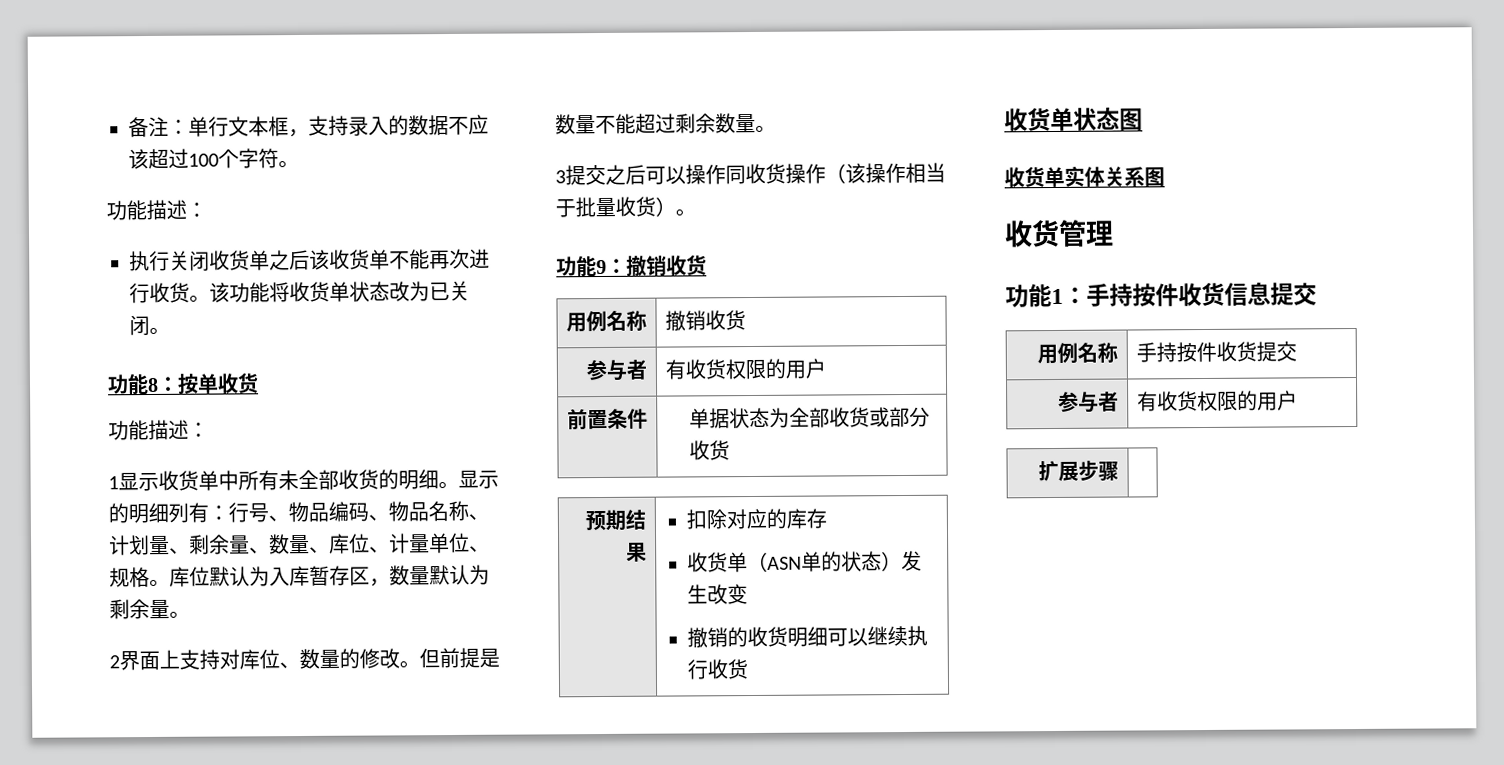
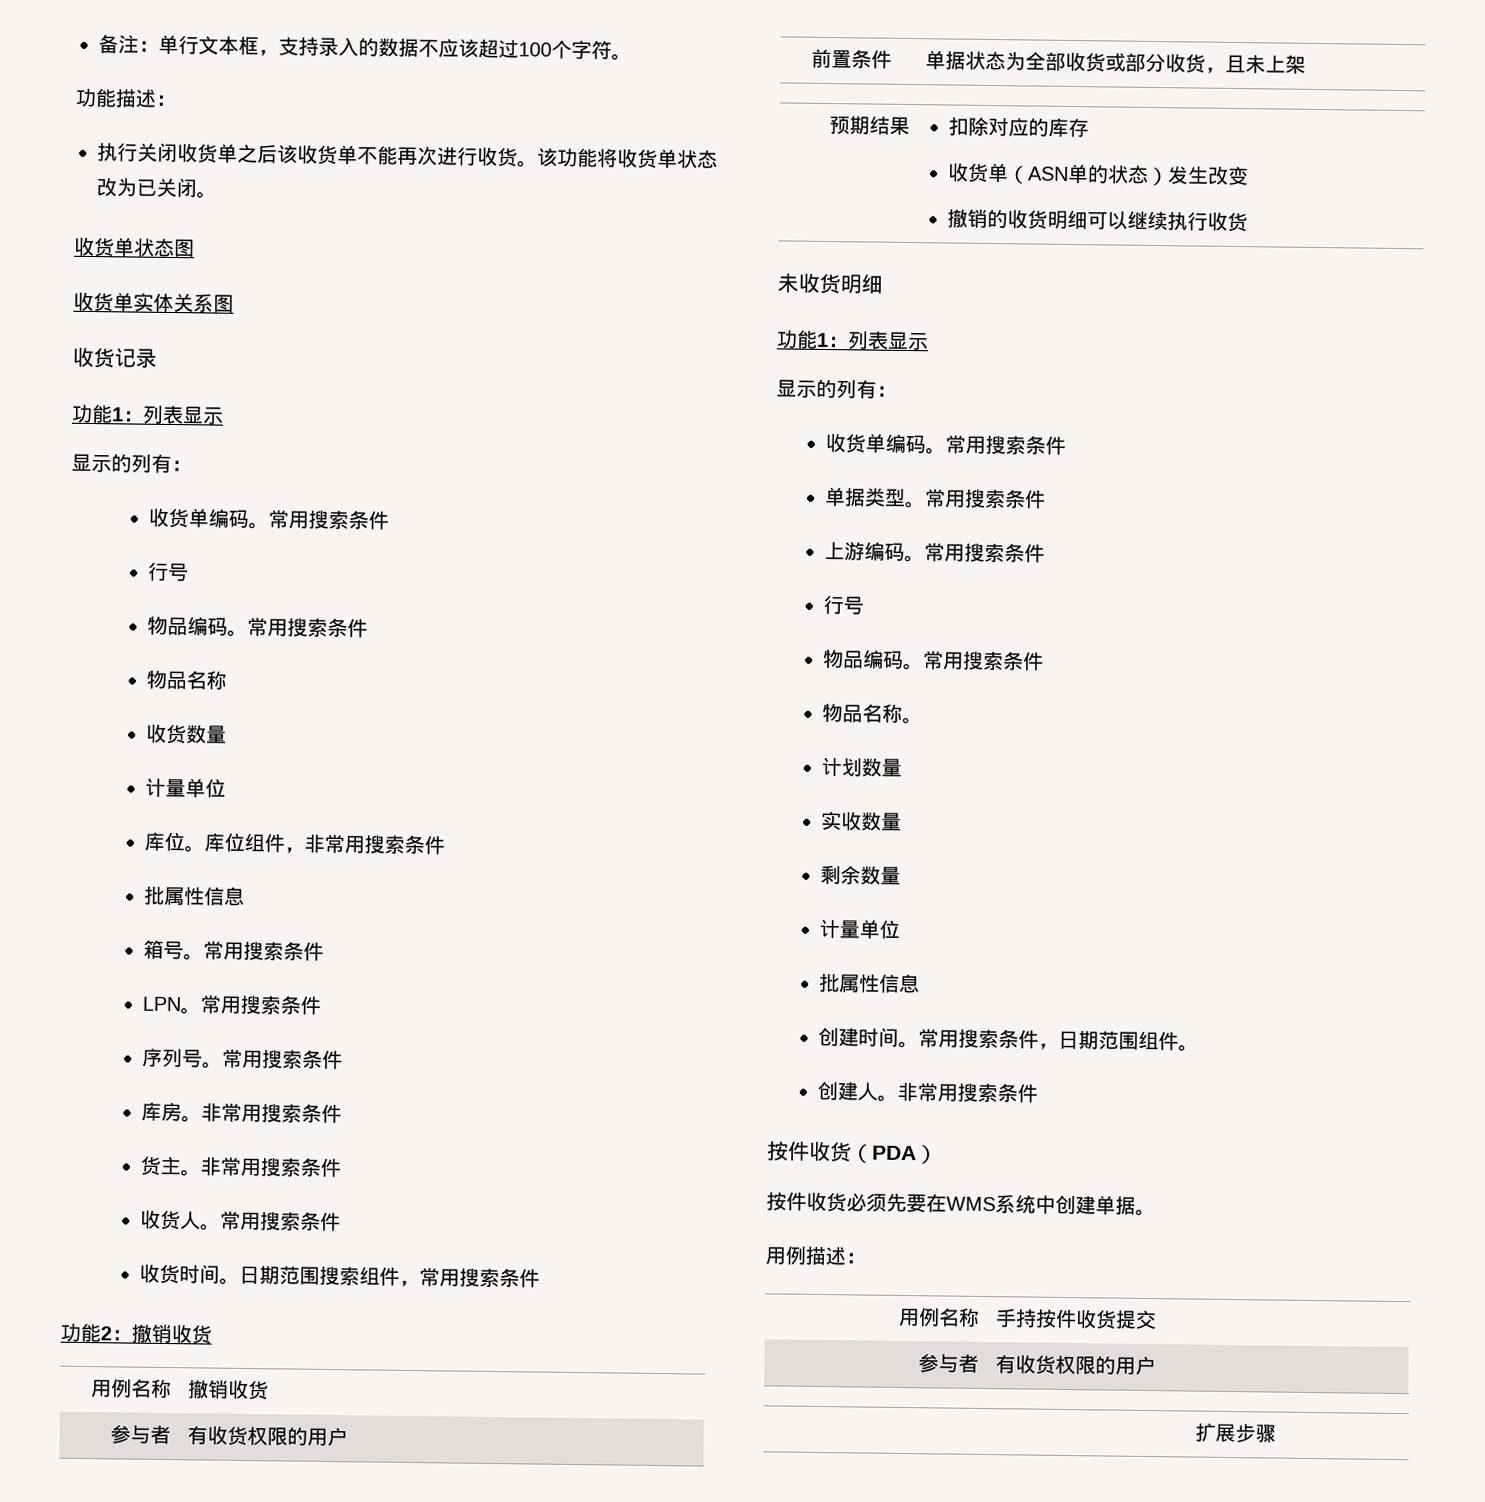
- 功能8：按单收货
- 功能描述：
- 1显示收货单中所有未全部收货的明细。显示的明细列有：行号、物品编码、物品名称、计划量、剩余量、数量、库位、计量单位、规格。库位默认为入库暂存区，数量默认为剩余量。
- 2界面上支持对库位、数量的修改。但前提是数量不能超过剩余数量。
- 3提交之后可以操作同收货操作（该操作相当于批量收货）。
- 功能9：撤销收货
+ 收货单状态图
+ 收货单实体关系图
+ 收货记录
+ 功能1：列表显示
+ 显示的列有：
+ 收货单编码。常用搜索条件
+ 行号
+ 物品编码。常用搜索条件
+ 物品名称
+ 收货数量
+ 计量单位
+ 库位。库位组件，非常用搜索条件
+ 批属性信息
+ 箱号。常用搜索条件
+ LPN。常用搜索条件
+ 序列号。常用搜索条件
+ 库房。非常用搜索条件
+ 货主。非常用搜索条件
+ 收货人。常用搜索条件
+ 收货时间。日期范围搜索组件，常用搜索条件
+ 功能2：撤销收货
- 前置条件 | 单据状态为全部收货或部分收货
+ 前置条件 | 单据状态为全部收货或部分收货，且未上架
- 收货单状态图
- 收货单实体关系图
- 收货管理
- 功能1：手持按件收货信息提交
+ 未收货明细
+ 功能1：列表显示
+ 显示的列有：
+ 收货单编码。常用搜索条件
+ 单据类型。常用搜索条件
+ 上游编码。常用搜索条件
+ 行号
+ 物品编码。常用搜索条件
+ 物品名称。
+ 计划数量
+ 实收数量
+ 剩余数量
+ 计量单位
+ 批属性信息
+ 创建时间。常用搜索条件，日期范围组件。
+ 创建人。非常用搜索条件
+ 按件收货（PDA）
+ 按件收货必须先要在WMS系统中创建单据。
+ 用例描述：

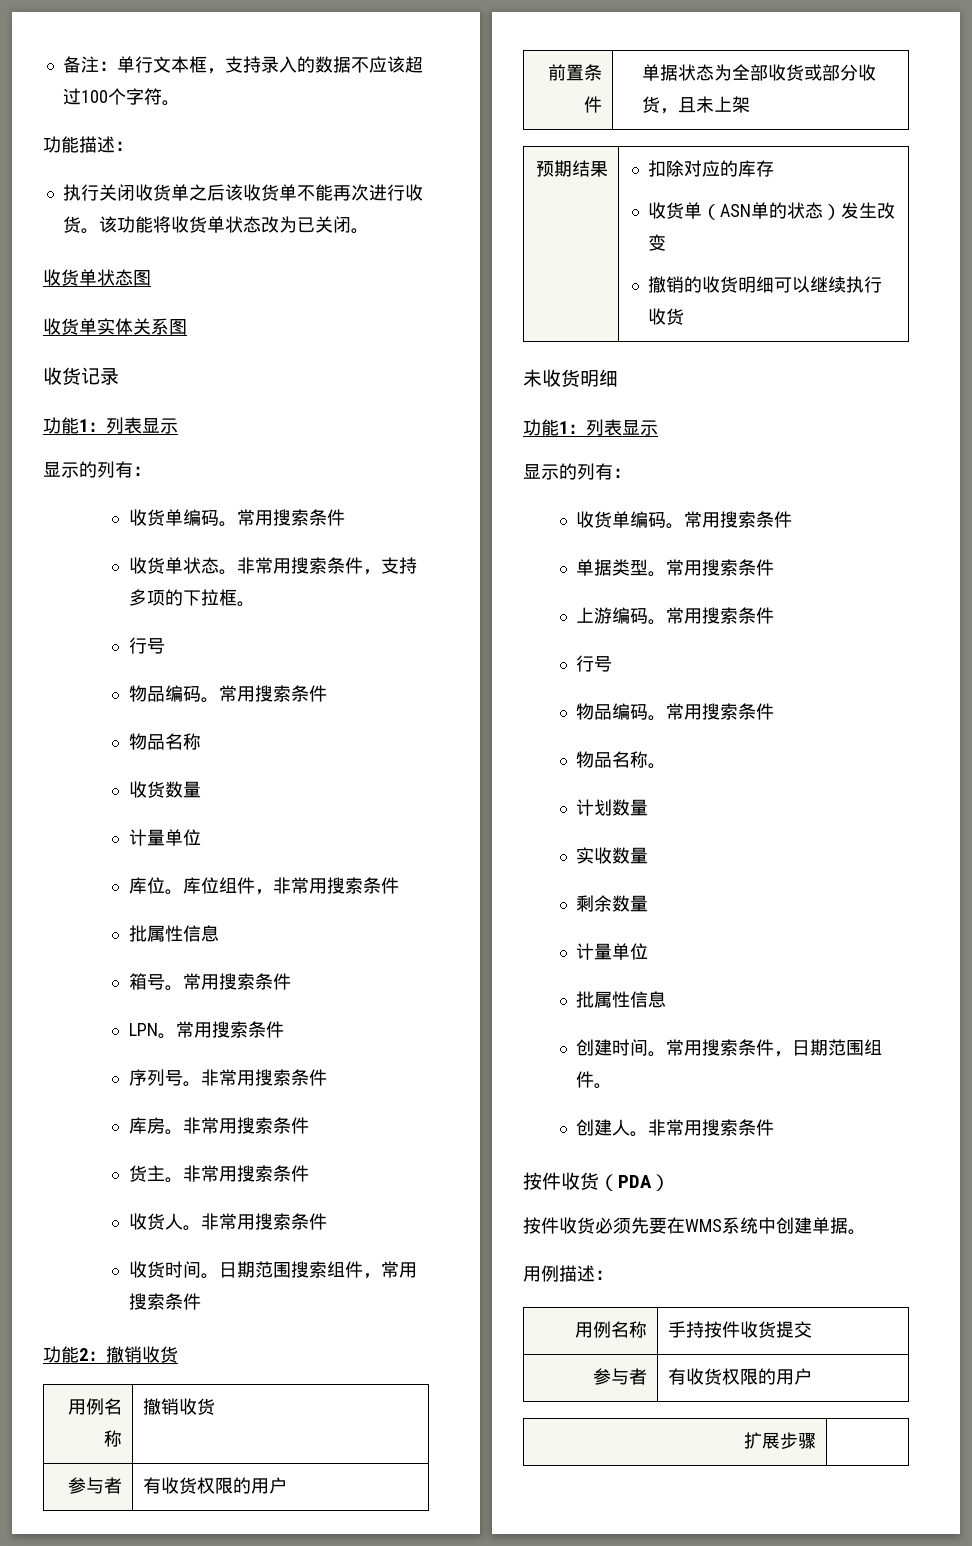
+ 收货单状态。非常用搜索条件，支持多项的下拉框。
- 序列号。常用搜索条件
+ 序列号。非常用搜索条件
- 收货人。常用搜索条件
+ 收货人。非常用搜索条件

